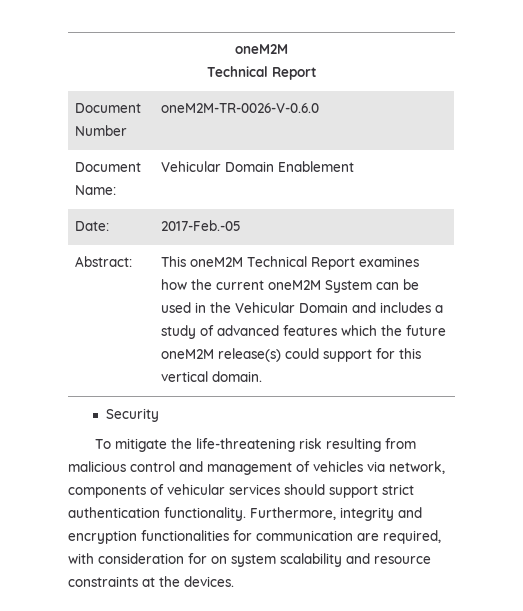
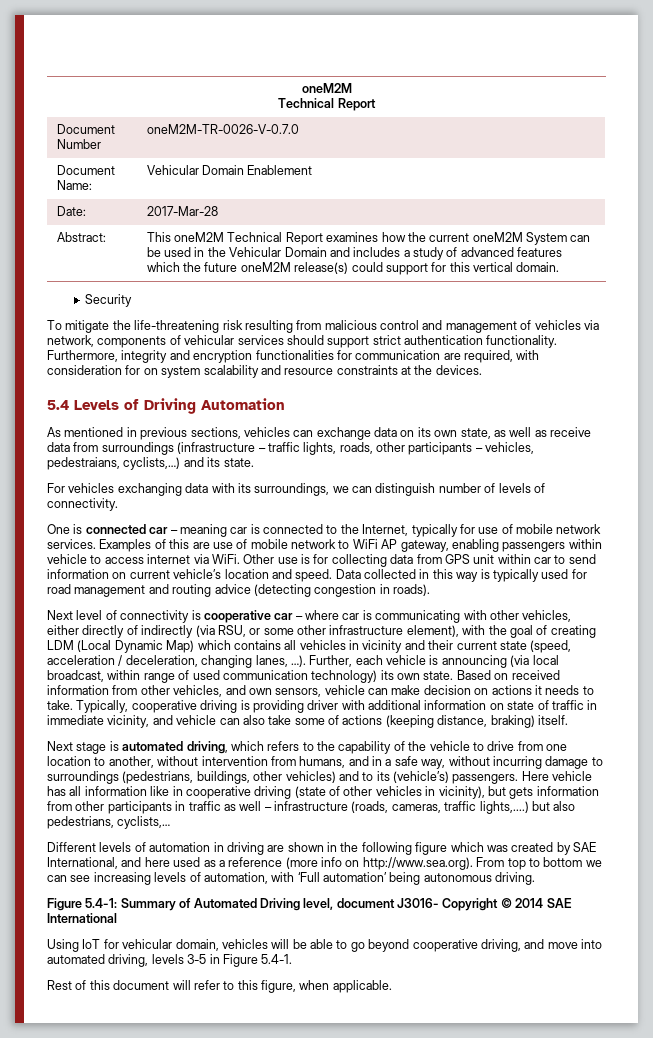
- Document Number | oneM2M-TR-0026-V-0.6.0
+ Document Number | oneM2M-TR-0026-V-0.7.0
- Date: | 2017-Feb.-05
+ Date: | 2017-Mar-28
+ 5.4 Levels of Driving Automation
+ As mentioned in previous sections, vehicles can exchange data on its own state, as well as receive data from surroundings (infrastructure – traffic lights, roads, other participants – vehicles, pedestraians, cyclists,…) and its state.
+ For vehicles exchanging data with its surroundings, we can distinguish number of levels of connectivity.
+ One is connected car – meaning car is connected to the Internet, typically for use of mobile network services. Examples of this are use of mobile network to WiFi AP gateway, enabling passengers within vehicle to access internet via WiFi. Other use is for collecting data from GPS unit within car to send information on current vehicle’s location and speed. Data collected in this way is typically used for road management and routing advice (detecting congestion in roads).
+ Next level of connectivity is cooperative car – where car is communicating with other vehicles, either directly of indirectly (via RSU, or some other infrastructure element), with the goal of creating LDM (Local Dynamic Map) which contains all vehicles in vicinity and their current state (speed, acceleration / deceleration, changing lanes, …). Further, each vehicle is announcing (via local broadcast, within range of used communication technology) its own state. Based on received information from other vehicles, and own sensors, vehicle can make decision on actions it needs to take. Typically, cooperative driving is providing driver with additional information on state of traffic in immediate vicinity, and vehicle can also take some of actions (keeping distance, braking) itself.
+ Next stage is automated driving, which refers to the capability of the vehicle to drive from one location to another, without intervention from humans, and in a safe way, without incurring damage to surroundings (pedestrians, buildings, other vehicles) and to its (vehicle’s) passengers. Here vehicle has all information like in cooperative driving (state of other vehicles in vicinity), but gets information from other participants in traffic as well – infrastructure (roads, cameras, traffic lights,....) but also pedestrians, cyclists,…
+ Different levels of automation in driving are shown in the following figure which was created by SAE International, and here used as a reference (more info on http://www.sea.org). From top to bottom we can see increasing levels of automation, with ‘Full automation’ being autonomous driving.
+ Figure 5.4-1: Summary of Automated Driving level, document J3016- Copyright © 2014 SAE International
+ Using IoT for vehicular domain, vehicles will be able to go beyond cooperative driving, and move into automated driving, levels 3-5 in Figure 5.4-1.
+ Rest of this document will refer to this figure, when applicable.

